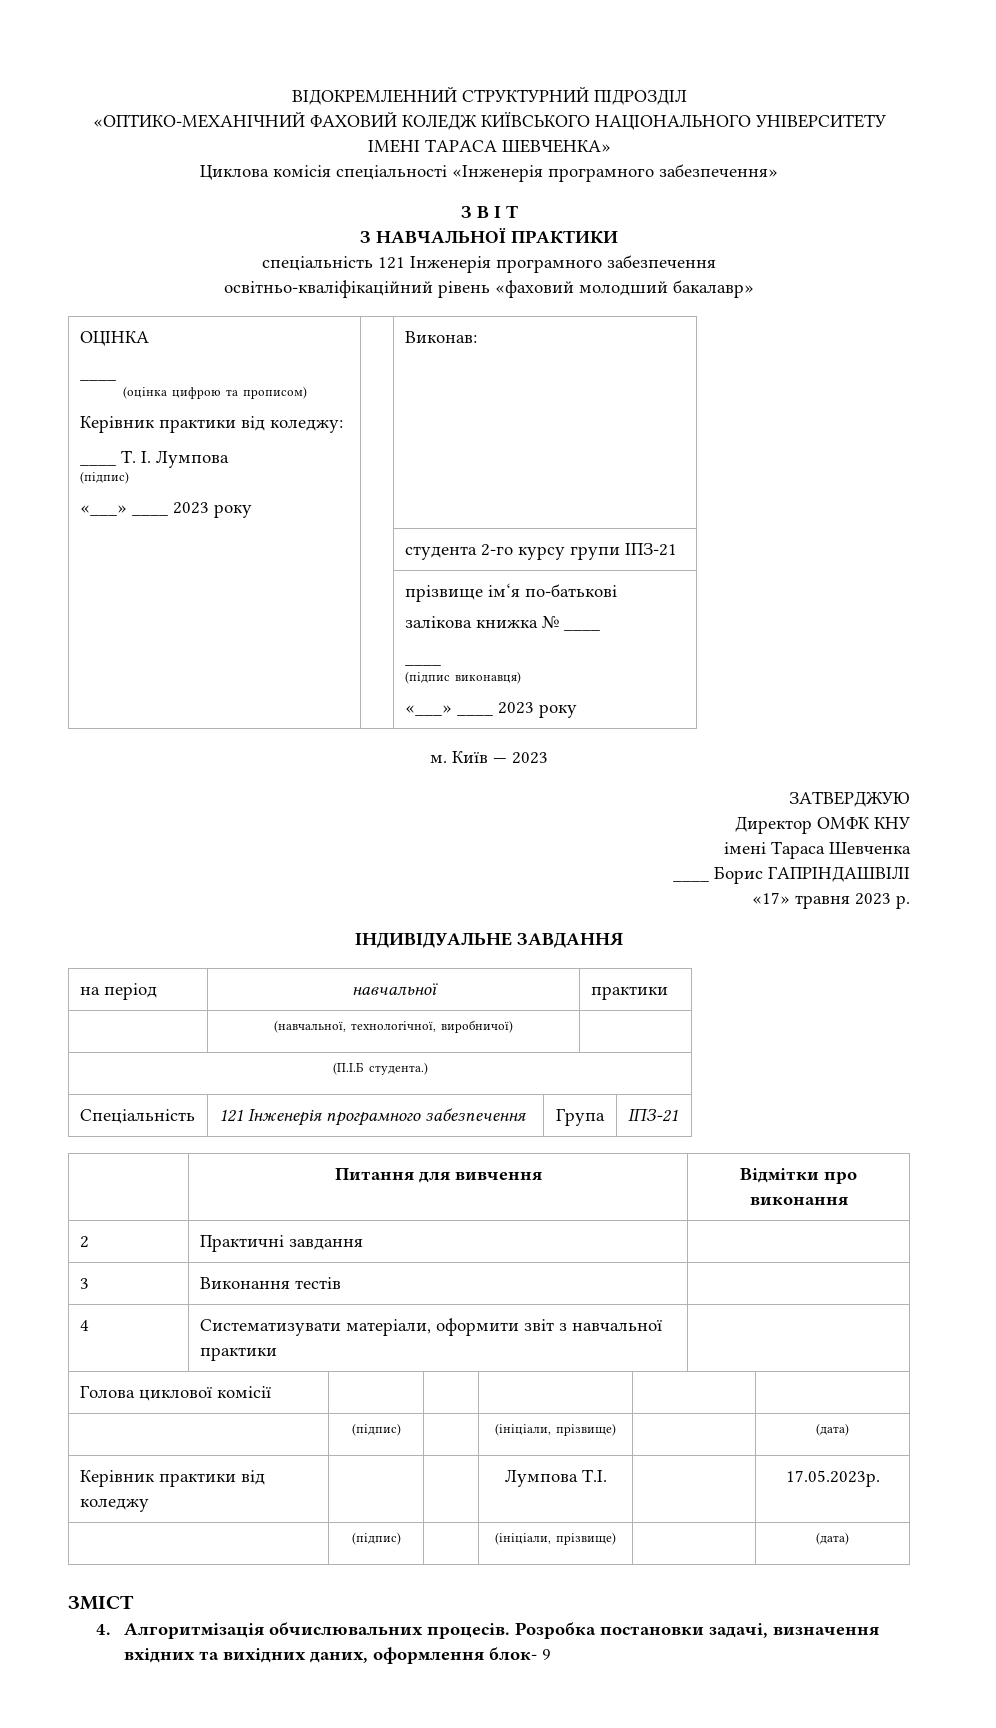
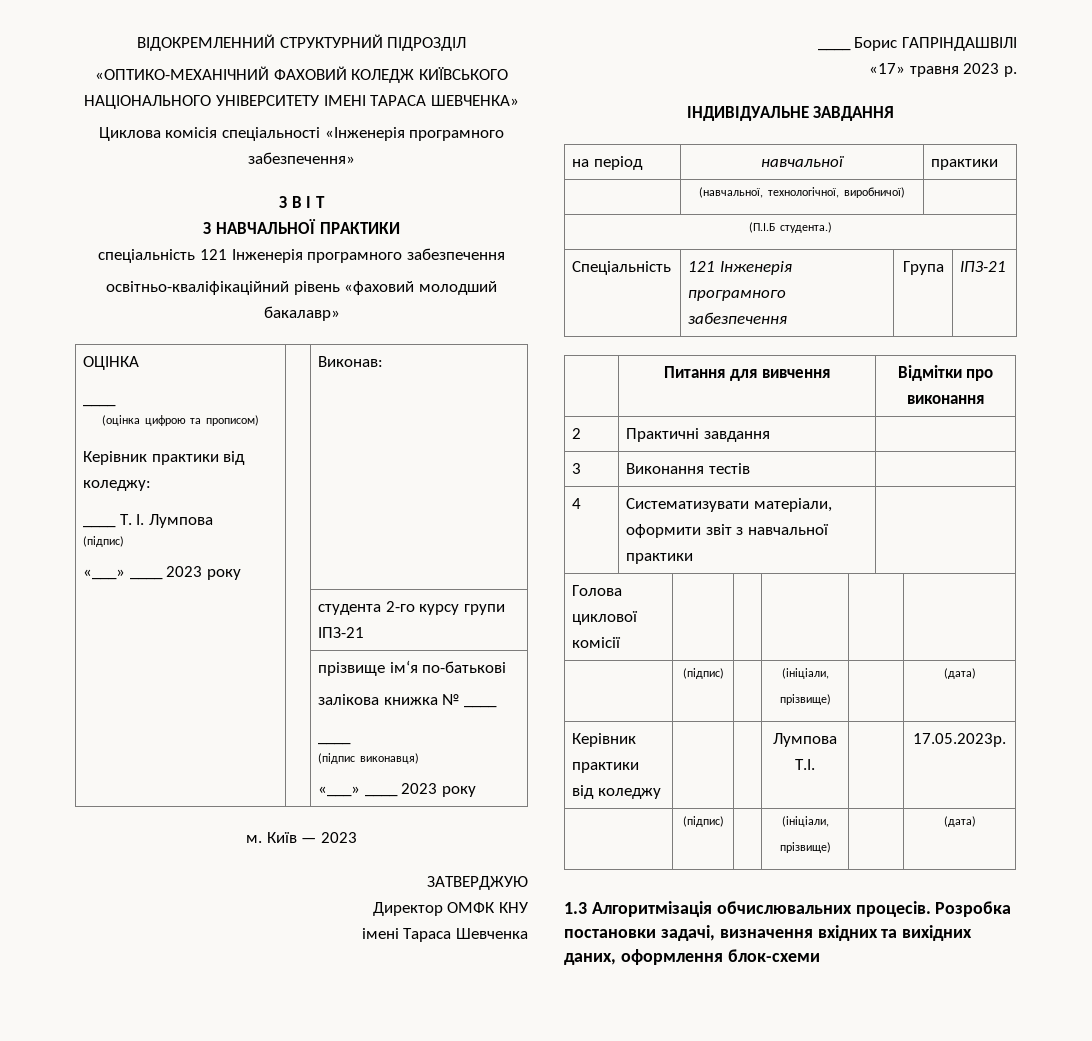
- ЗМІСТ
- 4. Алгоритмізація обчислювальних процесів.
+ 1.3 Алгоритмізація обчислювальних процесів.
- Розробка постановки задачі, визначення вхідних та вихідних даних, оформлення блок- 9
+ Розробка постановки задачі, визначення вхідних та вихідних даних, оформлення блок-схеми

